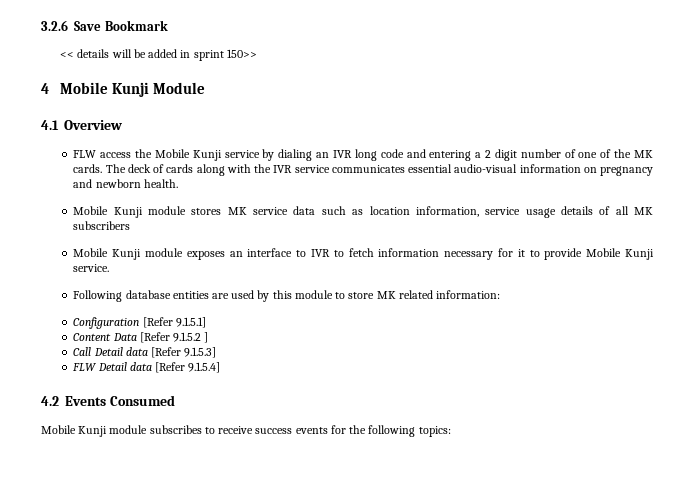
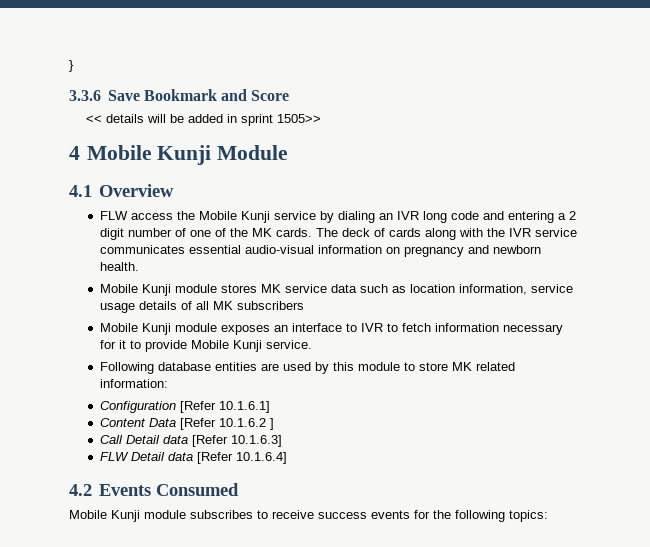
- 3.2.6 Save Bookmark
+ }
+ 3.3.6 Save Bookmark and Score
- << details will be added in sprint 150>>
+ << details will be added in sprint 1505>>
- Configuration [Refer 9.1.5.1]
+ Configuration [Refer 10.1.6.1]
- Content Data [Refer 9.1.5.2 ]
+ Content Data [Refer 10.1.6.2 ]
- Call Detail data [Refer 9.1.5.3]
+ Call Detail data [Refer 10.1.6.3]
- FLW Detail data [Refer 9.1.5.4]
+ FLW Detail data [Refer 10.1.6.4]

